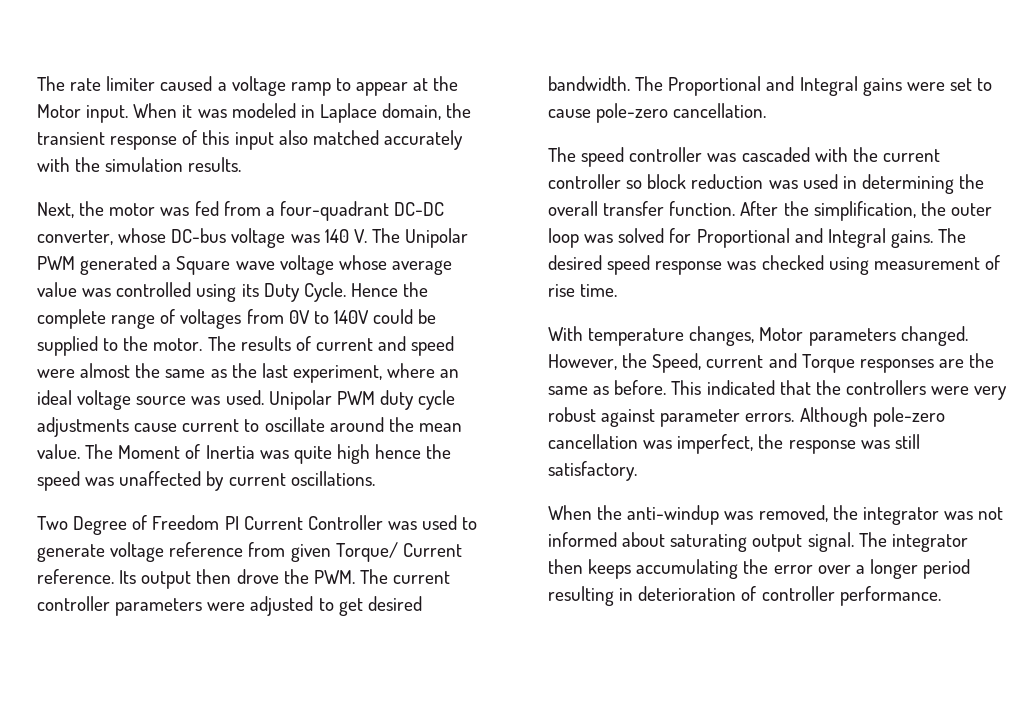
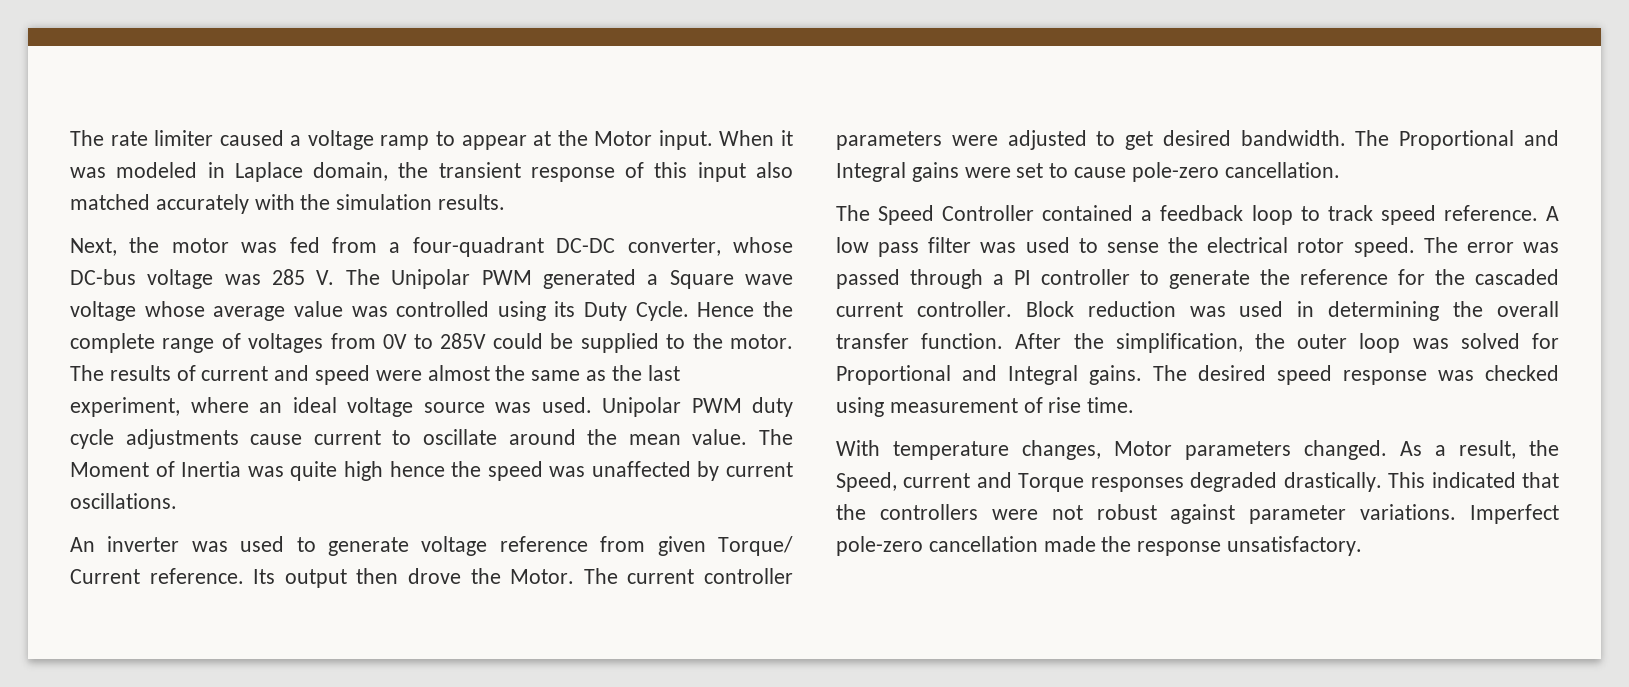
- Next, the motor was fed from a four-quadrant DC-DC converter, whose DC-bus voltage was 140 V. The Unipolar PWM generated a Square wave voltage whose average value was controlled using its Duty Cycle.
+ Next, the motor was fed from a four-quadrant DC-DC converter, whose DC-bus voltage was 285 V. The Unipolar PWM generated a Square wave voltage whose average value was controlled using its Duty Cycle.
- Hence the complete range of voltages from 0V to 140V could be supplied to the motor.
+ Hence the complete range of voltages from 0V to 285V could be supplied to the motor.
- Two Degree of Freedom PI Current Controller was used to generate voltage reference from given Torque/ Current reference.
+ An inverter was used to generate voltage reference from given Torque/ Current reference.
- Its output then drove the PWM. The current controller parameters were adjusted to get desired bandwidth.
+ Its output then drove the Motor. The current controller parameters were adjusted to get desired bandwidth.
- The speed controller was cascaded with the current controller so block reduction was used in determining the overall transfer function.
+ The Speed Controller contained a feedback loop to track speed reference. A low pass filter was used to sense the electrical rotor speed. The error was passed through a PI controller to generate the reference for the cascaded current controller. Block reduction was used in determining the overall transfer function.
- However, the Speed, current and Torque responses are the same as before.
+ As a result, the Speed, current and Torque responses degraded drastically.
- This indicated that the controllers were very robust against parameter errors. Although pole-zero cancellation was imperfect, the response was still satisfactory.
- When the anti-windup was removed, the integrator was not informed about saturating output signal. The integrator then keeps accumulating the error over a longer period resulting in deterioration of controller performance.
+ This indicated that the controllers were not robust against parameter variations. Imperfect pole-zero cancellation made the response unsatisfactory.

